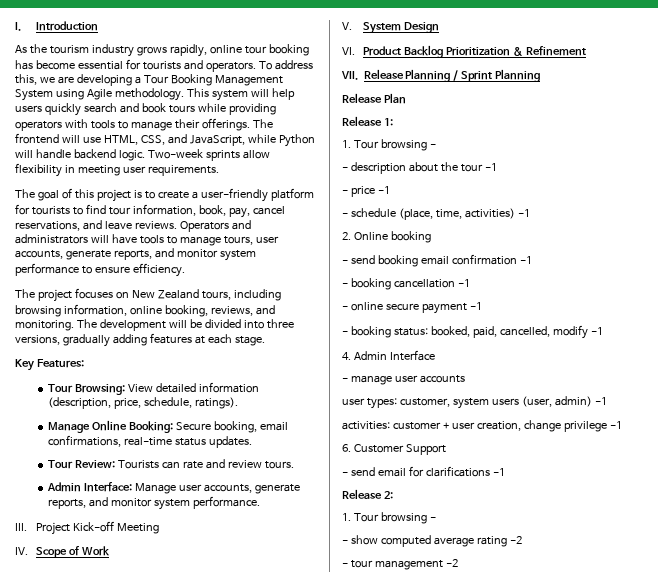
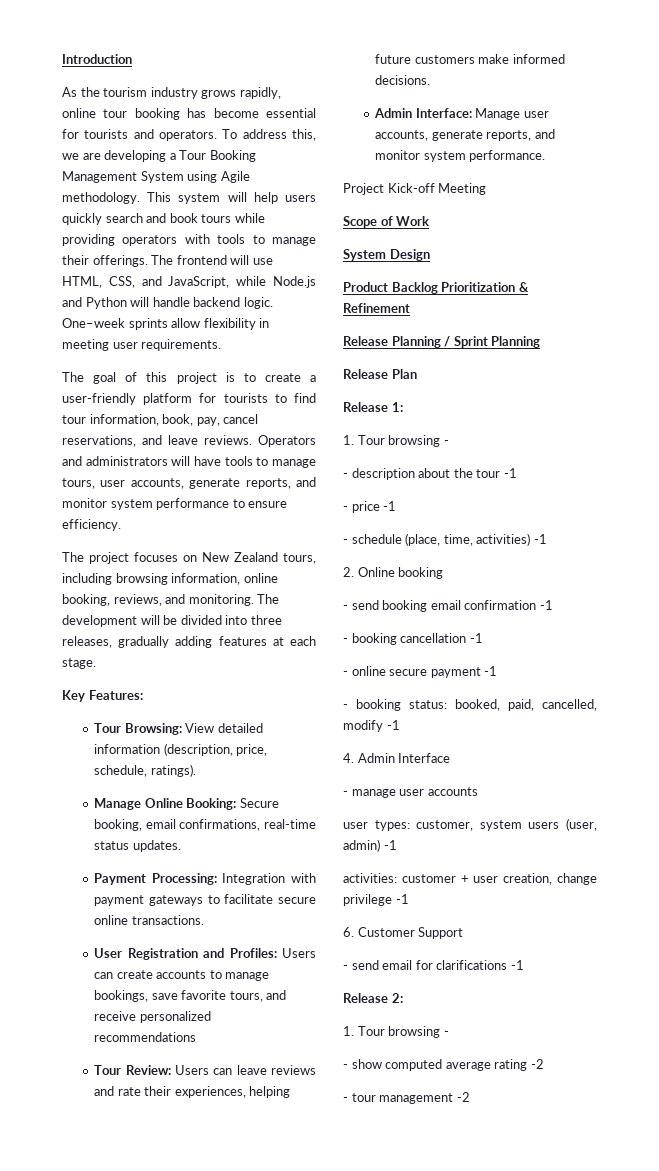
- I. Introduction
+ Introduction
- The frontend will use HTML, CSS, and JavaScript, while Python will handle backend logic.
+ The frontend will use HTML, CSS, and JavaScript, while Node.js and Python will handle backend logic.
- Two-week sprints allow flexibility in meeting user requirements.
+ One–week sprints allow flexibility in meeting user requirements.
- The development will be divided into three versions, gradually adding features at each stage.
+ The development will be divided into three releases, gradually adding features at each stage.
- Tour Review: Tourists can rate and review tours.
+ Payment Processing: Integration with payment gateways to facilitate secure online transactions.
+ User Registration and Profiles: Users can create accounts to manage bookings, save favorite tours, and receive personalized recommendations
+ Tour Review: Users can leave reviews and rate their experiences, helping future customers make informed decisions.
- III. Project Kick-off Meeting
+ Project Kick-off Meeting
- IV. Scope of Work
+ Scope of Work
- V. System Design
+ System Design
- VI. Product Backlog Prioritization & Refinement
+ Product Backlog Prioritization & Refinement
- VII. Release Planning / Sprint Planning
+ Release Planning / Sprint Planning

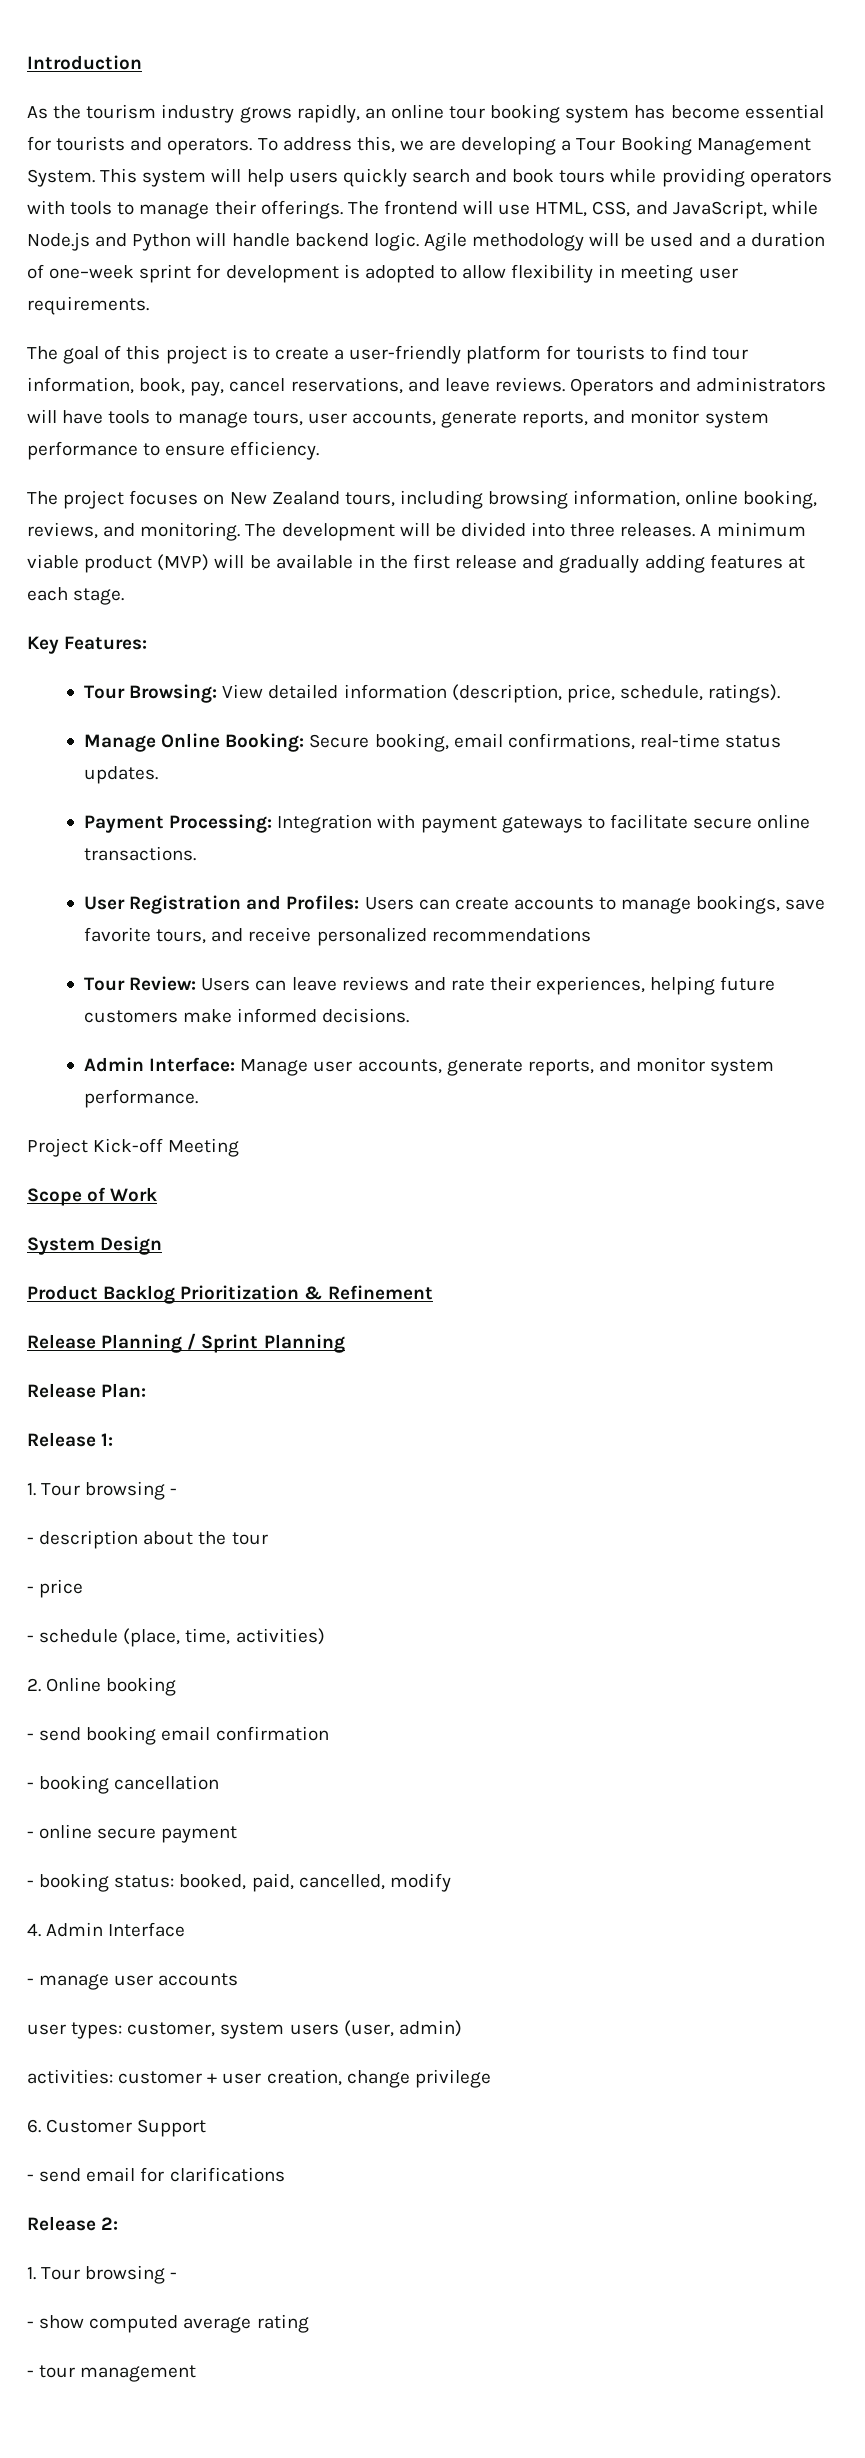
- As the tourism industry grows rapidly, online tour booking has become essential for tourists and operators.
+ As the tourism industry grows rapidly, an online tour booking system has become essential for tourists and operators.
- To address this, we are developing a Tour Booking Management System using Agile methodology.
+ To address this, we are developing a Tour Booking Management System.
- One–week sprints allow flexibility in meeting user requirements.
+ Agile methodology will be used and a duration of one–week sprint for development is adopted to allow flexibility in meeting user requirements.
- The development will be divided into three releases, gradually adding features at each stage.
+ The development will be divided into three releases. A minimum viable product (MVP) will be available in the first release and gradually adding features at each stage.
- Release Plan
+ Release Plan:
- - description about the tour -1
+ - description about the tour
- - price -1
+ - price
- - schedule (place, time, activities) -1
+ - schedule (place, time, activities)
- - send booking email confirmation -1
+ - send booking email confirmation
- - booking cancellation -1
+ - booking cancellation
- - online secure payment -1
+ - online secure payment
- - booking status: booked, paid, cancelled, modify -1
+ - booking status: booked, paid, cancelled, modify
- user types: customer, system users (user, admin) -1
+ user types: customer, system users (user, admin)
- activities: customer + user creation, change privilege -1
+ activities: customer + user creation, change privilege
- - send email for clarifications -1
+ - send email for clarifications
- - show computed average rating -2
+ - show computed average rating
- - tour management -2
+ - tour management

